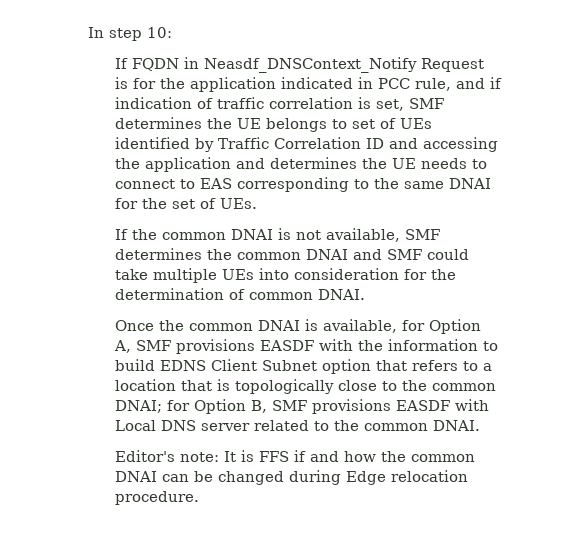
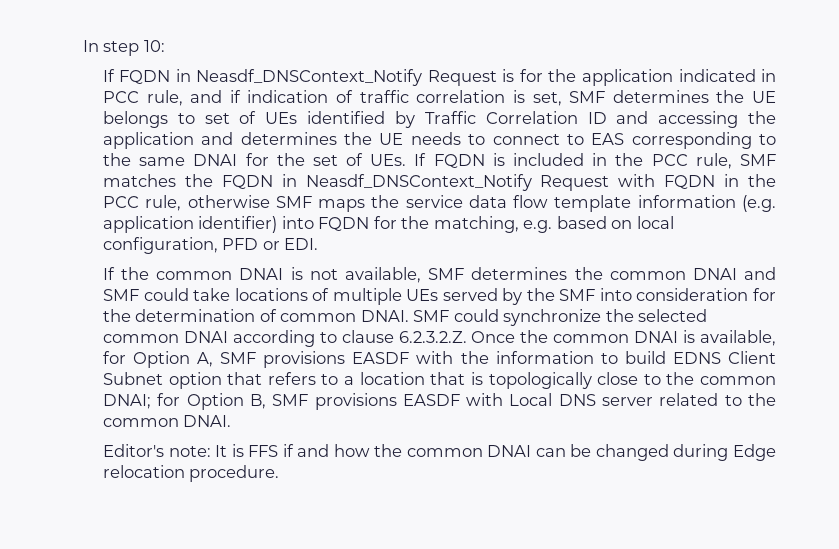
- If FQDN in Neasdf_DNSContext_Notify Request is for the application indicated in PCC rule, and if indication of traffic correlation is set, SMF determines the UE belongs to set of UEs identified by Traffic Correlation ID and accessing the application and determines the UE needs to connect to EAS corresponding to the same DNAI for the set of UEs.
+ If FQDN in Neasdf_DNSContext_Notify Request is for the application indicated in PCC rule, and if indication of traffic correlation is set, SMF determines the UE belongs to set of UEs identified by Traffic Correlation ID and accessing the application and determines the UE needs to connect to EAS corresponding to the same DNAI for the set of UEs. If FQDN is included in the PCC rule, SMF matches the FQDN in Neasdf_DNSContext_Notify Request with FQDN in the PCC rule, otherwise SMF maps the service data flow template information (e.g. application identifier) into FQDN for the matching, e.g. based on local configuration, PFD or EDI.
- If the common DNAI is not available, SMF determines the common DNAI and SMF could take multiple UEs into consideration for the determination of common DNAI.
- Once the common DNAI is available, for Option A, SMF provisions EASDF with the information to build EDNS Client Subnet option that refers to a location that is topologically close to the common DNAI;
+ If the common DNAI is not available, SMF determines the common DNAI and SMF could take locations of multiple UEs served by the SMF into consideration for the determination of common DNAI. SMF could synchronize the selected common DNAI according to clause 6.2.3.2.Z. Once the common DNAI is available, for Option A, SMF provisions EASDF with the information to build EDNS Client Subnet option that refers to a location that is topologically close to the common DNAI;

